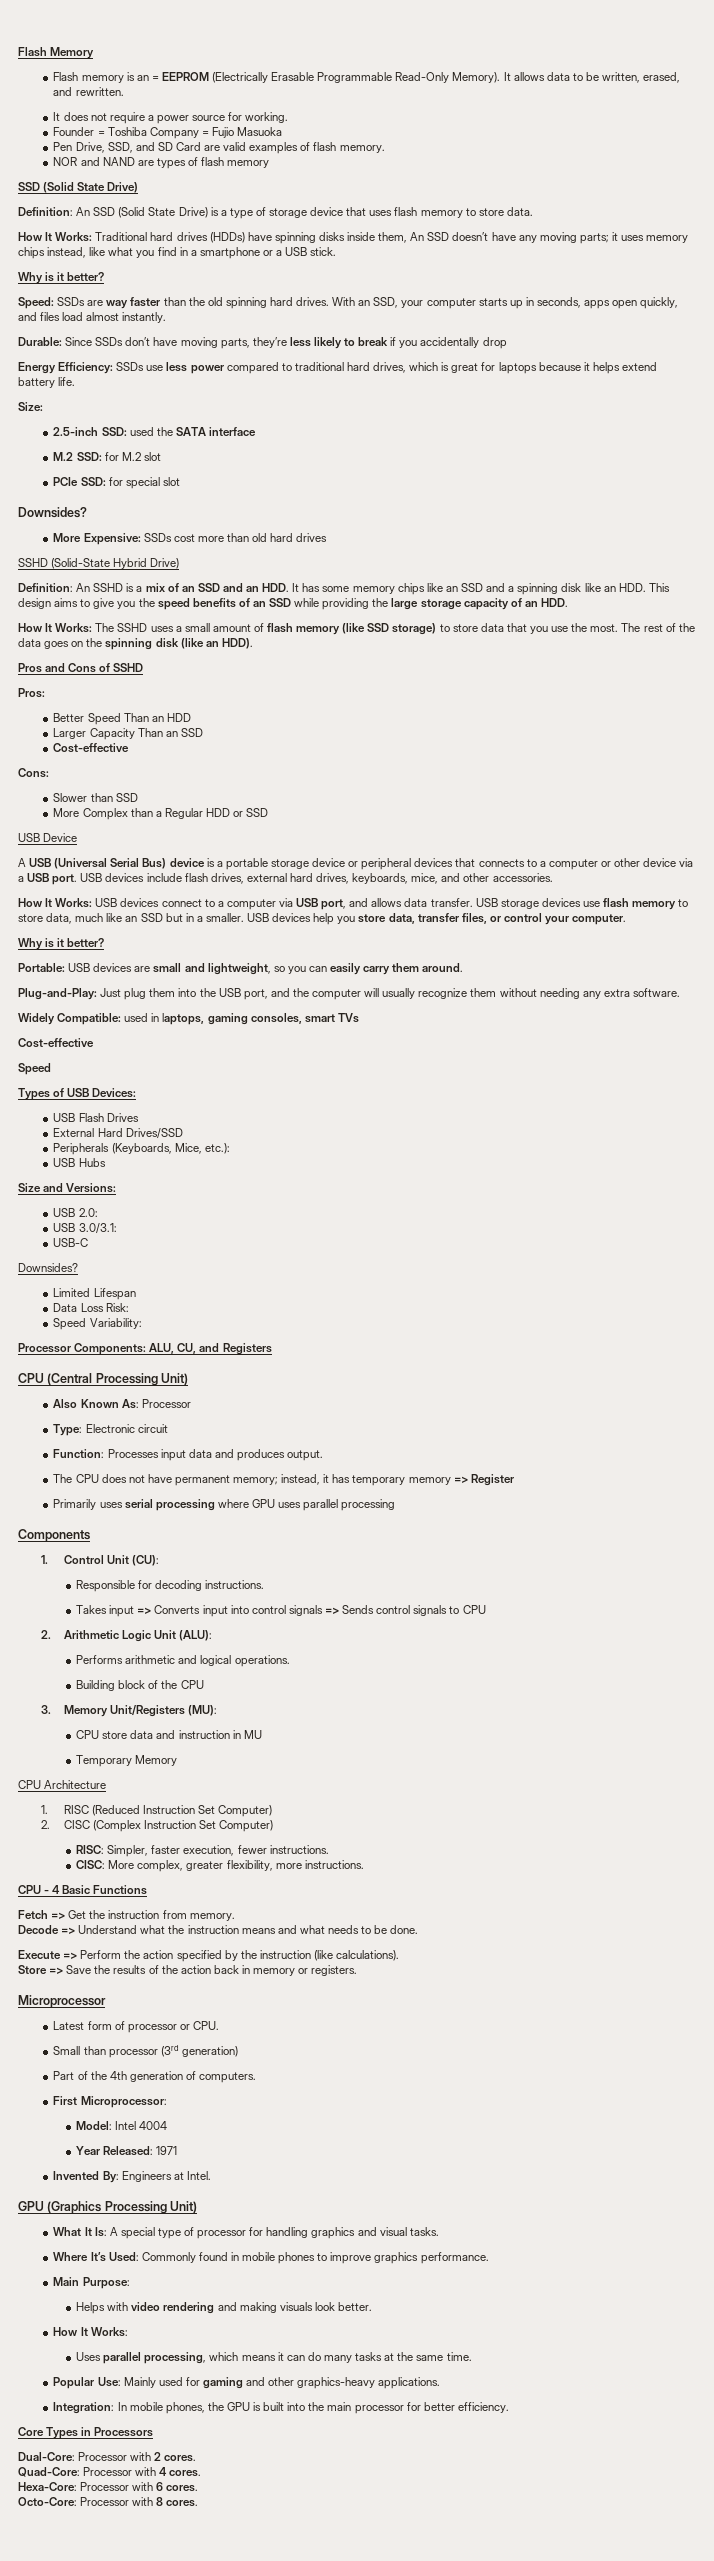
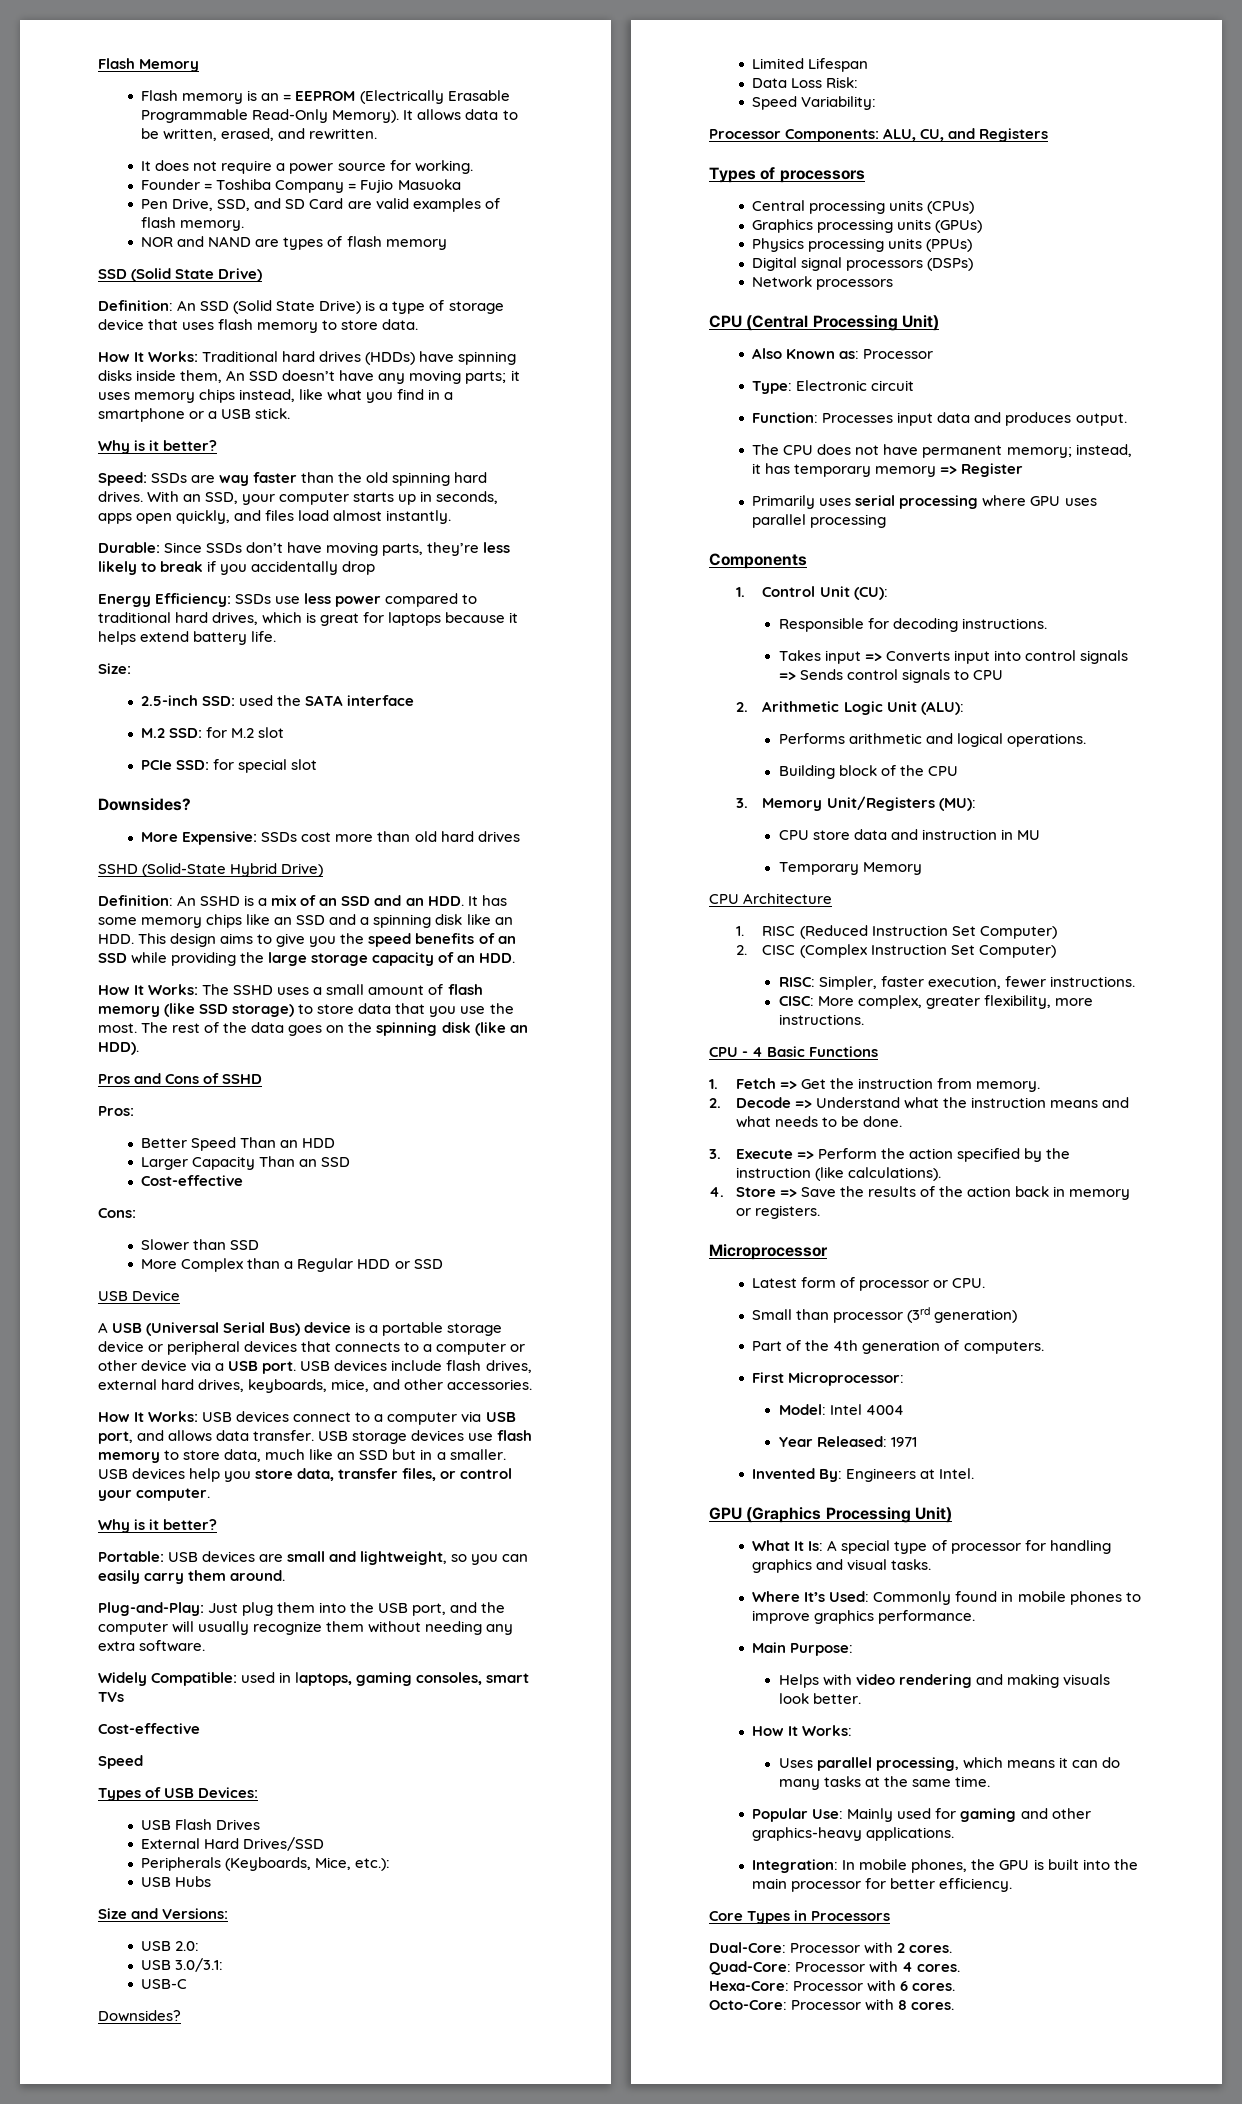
+ Types of processors
+ Central processing units (CPUs)
+ Graphics processing units (GPUs)
+ Physics processing units (PPUs)
+ Digital signal processors (DSPs)
+ Network processors
- Also Known As: Processor
+ Also Known as: Processor
- Fetch => Get the instruction from memory.
+ 1. Fetch => Get the instruction from memory.
- Decode => Understand what the instruction means and what needs to be done.
+ 2. Decode => Understand what the instruction means and what needs to be done.
- Execute => Perform the action specified by the instruction (like calculations).
+ 3. Execute => Perform the action specified by the instruction (like calculations).
- Store => Save the results of the action back in memory or registers.
+ 4. Store => Save the results of the action back in memory or registers.

